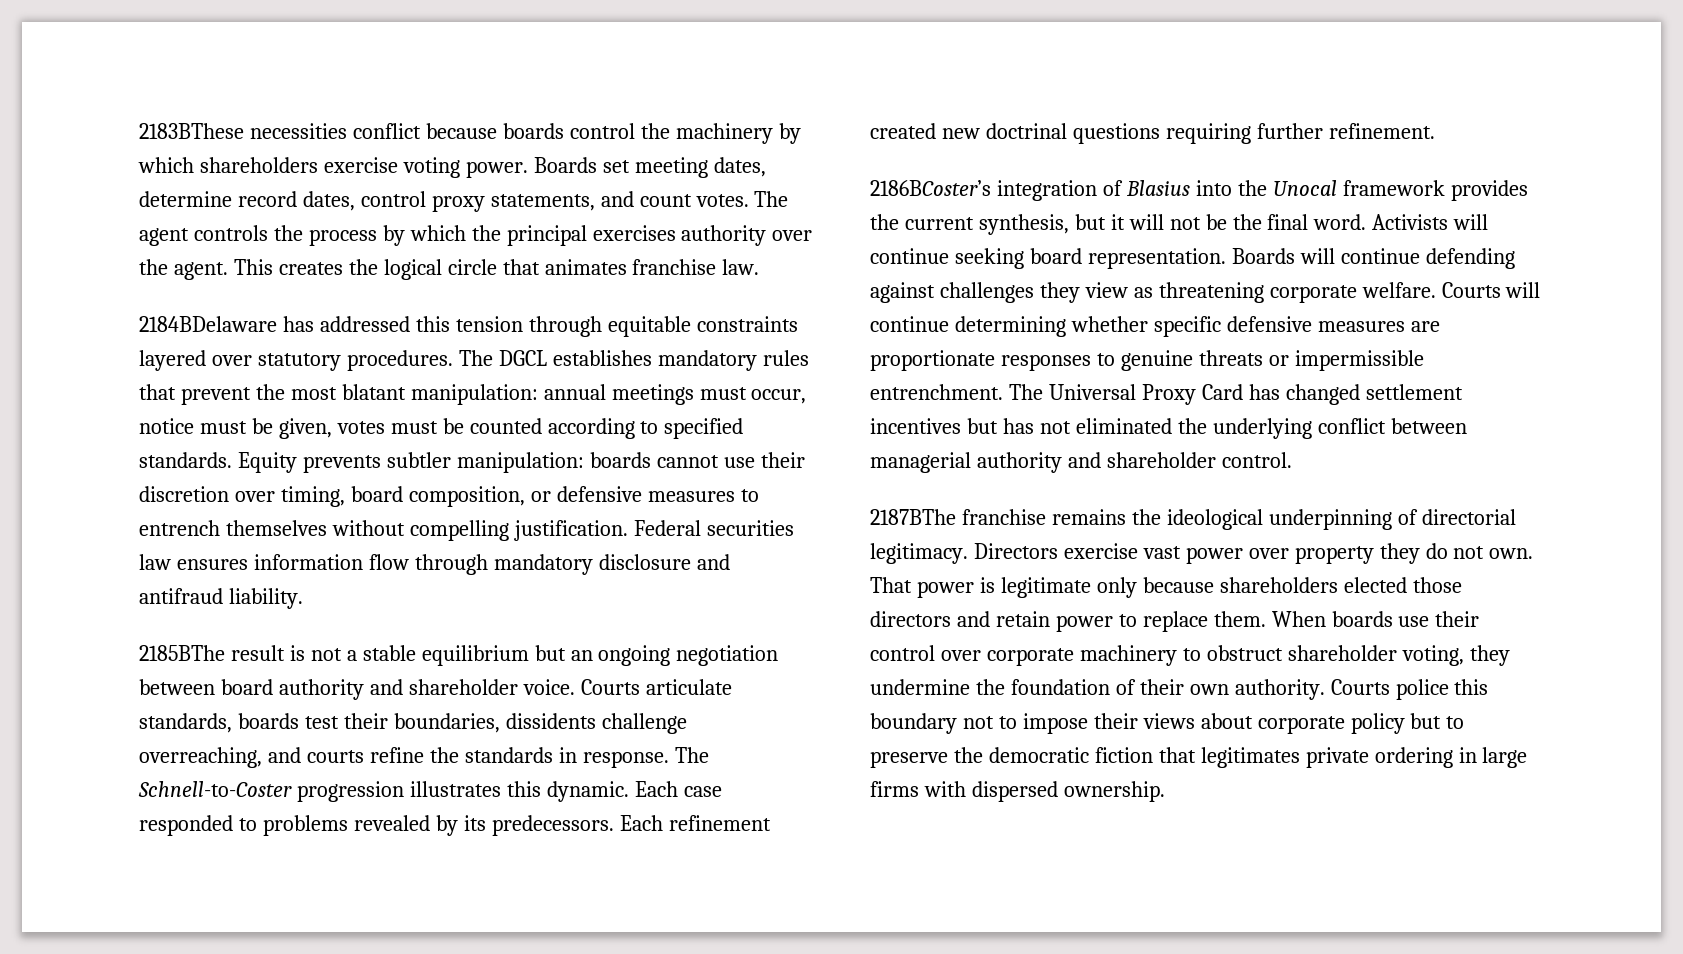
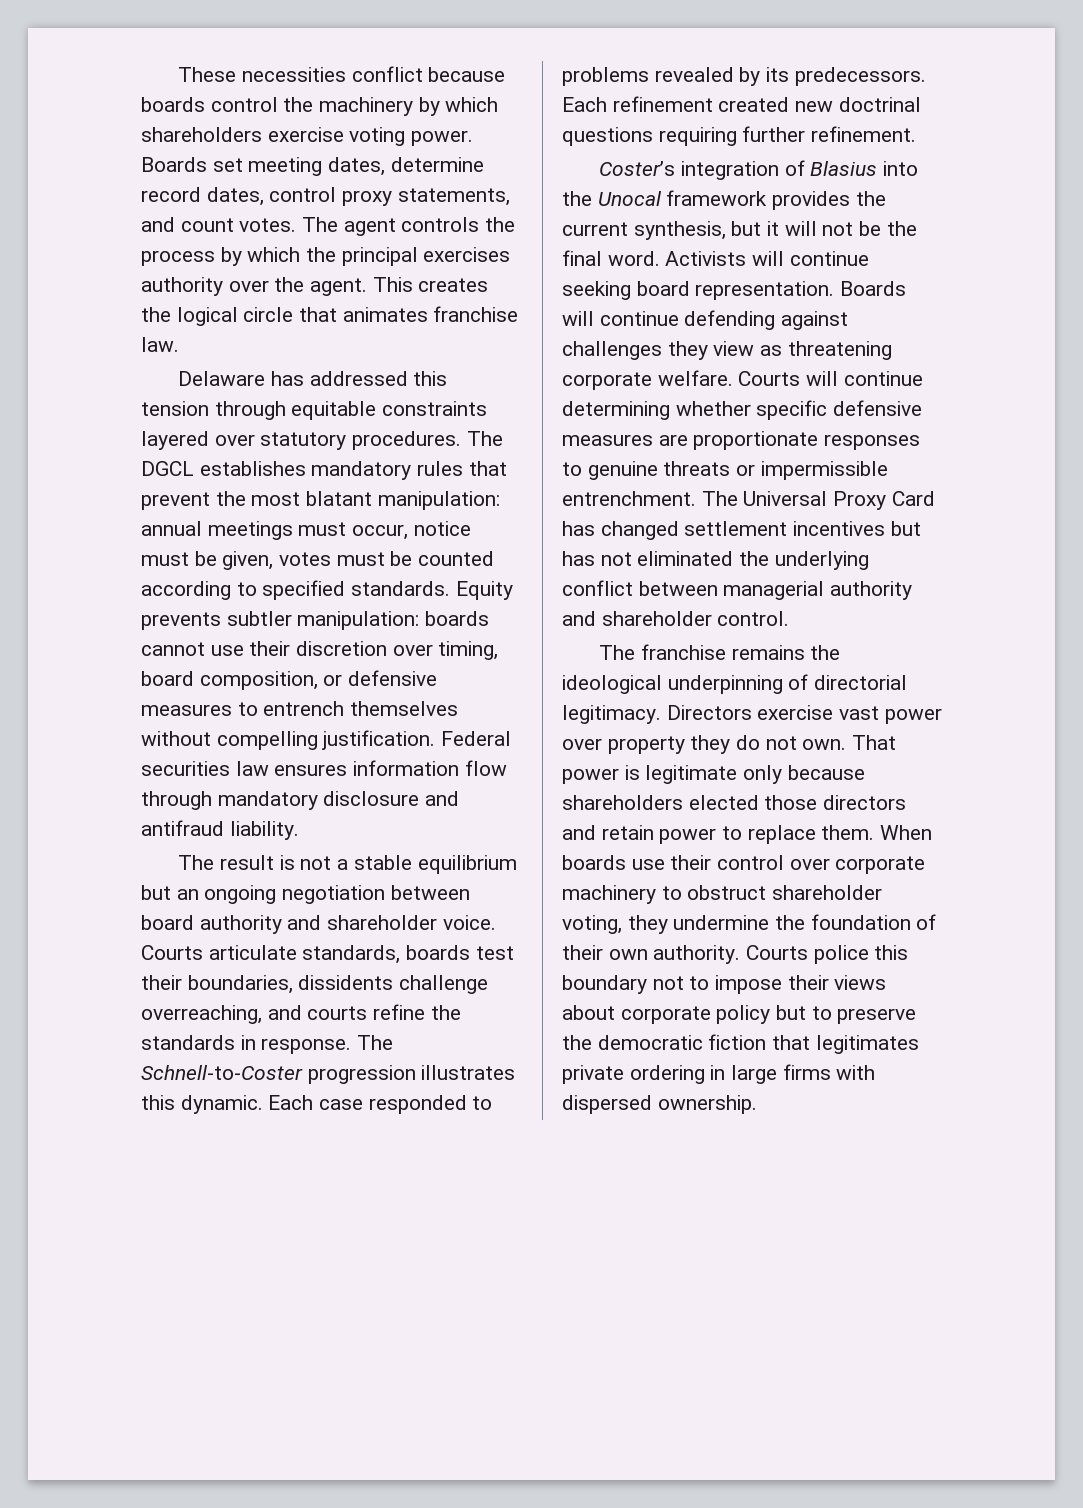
- 2183BThese necessities conflict because boards control the machinery by which shareholders exercise voting power.
+ These necessities conflict because boards control the machinery by which shareholders exercise voting power.
- 2184BDelaware has addressed this tension through equitable constraints layered over statutory procedures.
+ Delaware has addressed this tension through equitable constraints layered over statutory procedures.
- 2185BThe result is not a stable equilibrium but an ongoing negotiation between board authority and shareholder voice.
+ The result is not a stable equilibrium but an ongoing negotiation between board authority and shareholder voice.
- 2186BCoster’s integration of Blasius into the Unocal framework provides the current synthesis, but it will not be the final word.
+ Coster’s integration of Blasius into the Unocal framework provides the current synthesis, but it will not be the final word.
- 2187BThe franchise remains the ideological underpinning of directorial legitimacy.
+ The franchise remains the ideological underpinning of directorial legitimacy.

